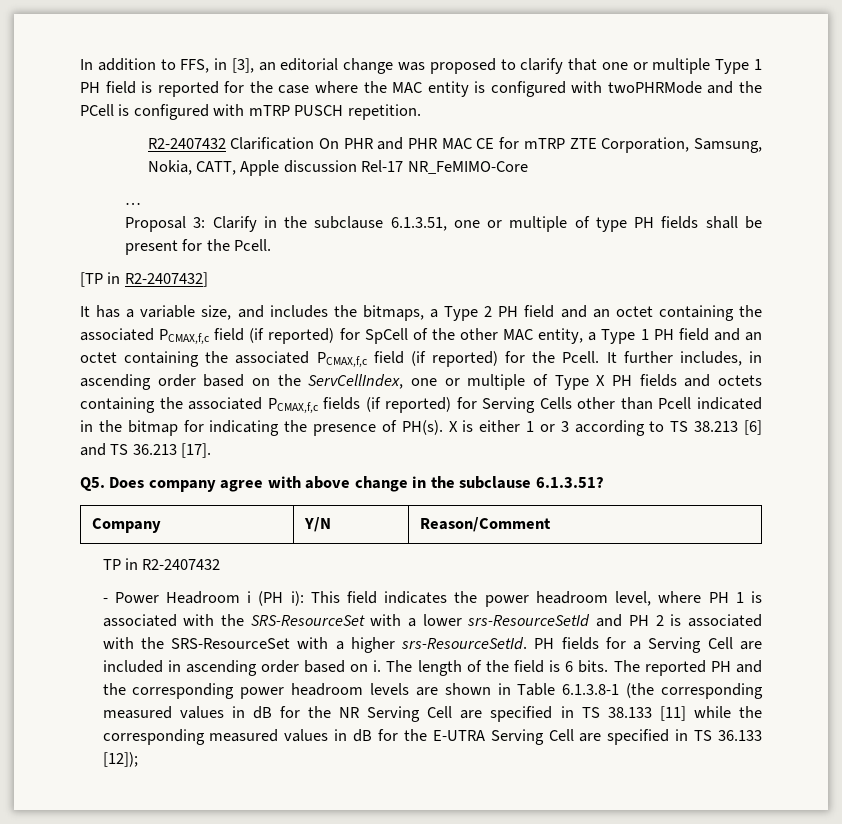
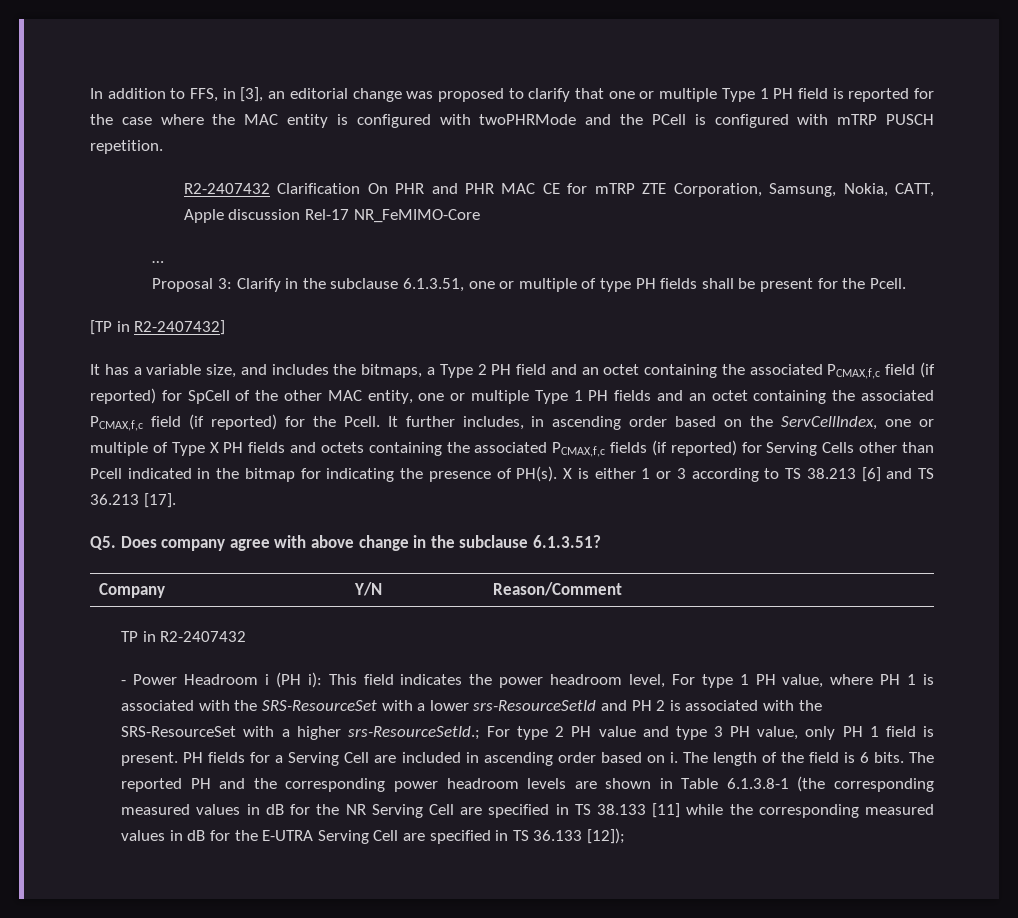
- It has a variable size, and includes the bitmaps, a Type 2 PH field and an octet containing the associated PCMAX,f,c field (if reported) for SpCell of the other MAC entity, a Type 1 PH field and an octet containing the associated PCMAX,f,c field (if reported) for the Pcell.
+ It has a variable size, and includes the bitmaps, a Type 2 PH field and an octet containing the associated PCMAX,f,c field (if reported) for SpCell of the other MAC entity, one or multiple Type 1 PH fields and an octet containing the associated PCMAX,f,c field (if reported) for the Pcell.
- - Power Headroom i (PH i): This field indicates the power headroom level, where PH 1 is associated with the SRS-ResourceSet with a lower srs-ResourceSetId and PH 2 is associated with the SRS-ResourceSet with a higher srs-ResourceSetId.
+ - Power Headroom i (PH i): This field indicates the power headroom level, For type 1 PH value, where PH 1 is associated with the SRS-ResourceSet with a lower srs-ResourceSetId and PH 2 is associated with the SRS-ResourceSet with a higher srs-ResourceSetId.; For type 2 PH value and type 3 PH value, only PH 1 field is present.

